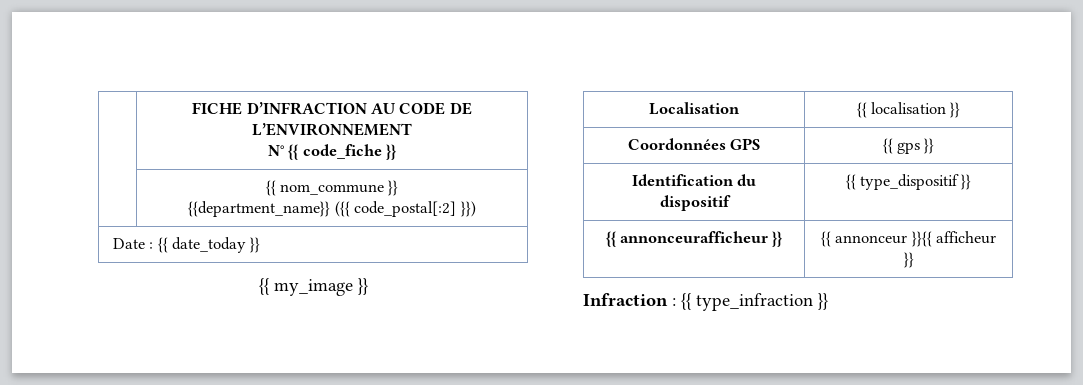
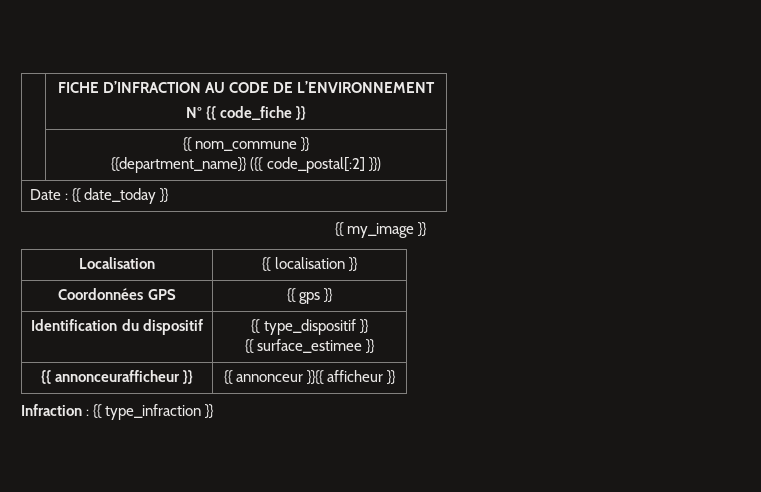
  Identification du dispositif | {{ type_dispositif }}
+ {{ surface_estimee }}

